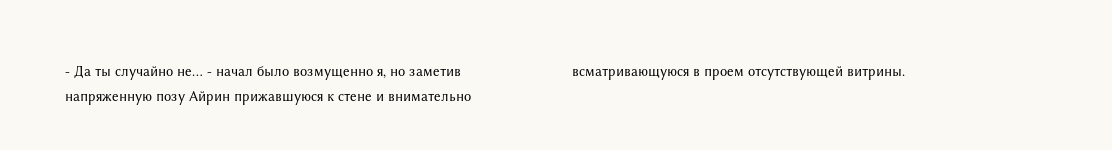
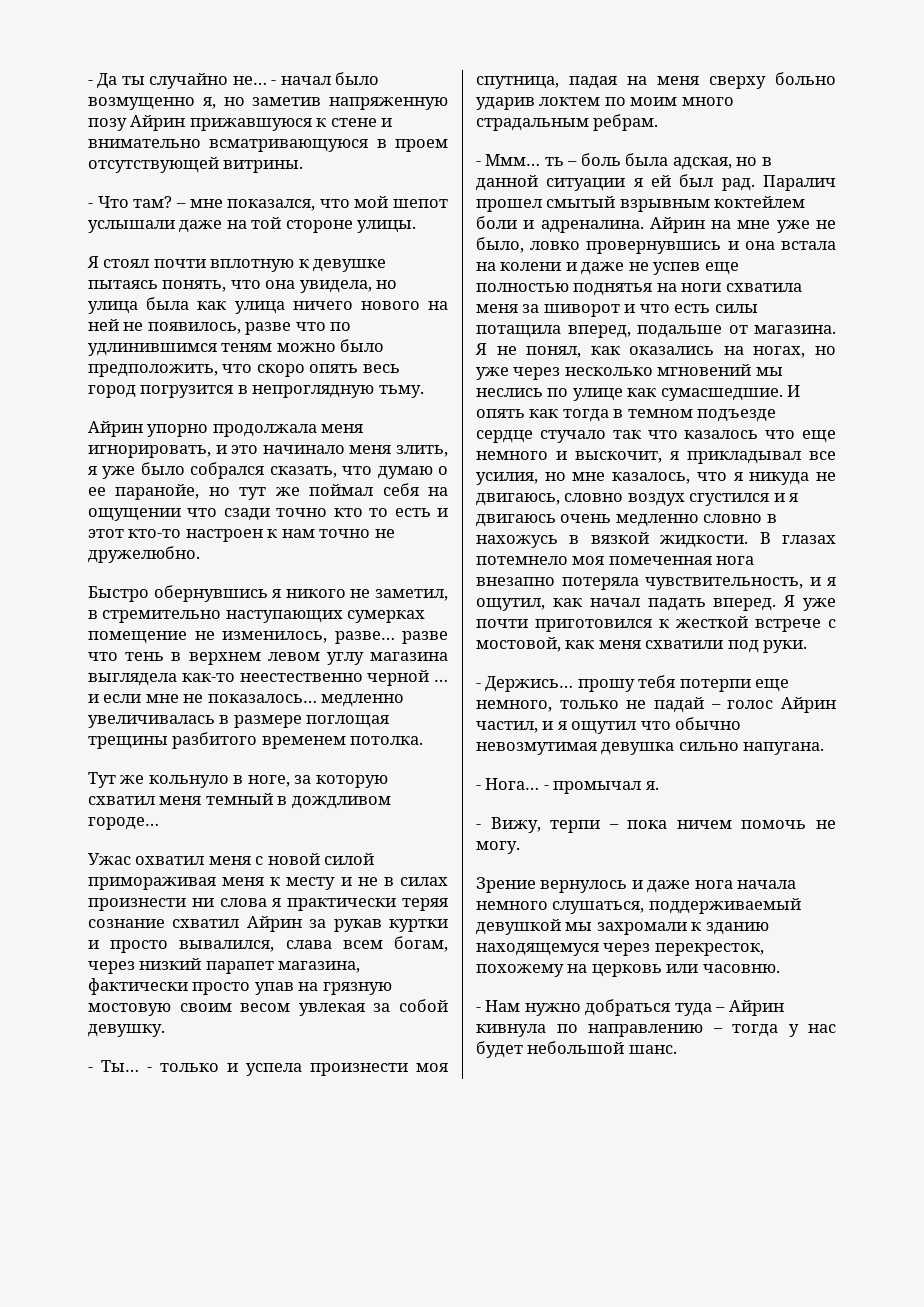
+ - Что там? – мне показался, что мой шепот услышали даже на той стороне улицы.
+ Я стоял почти вплотную к девушке пытаясь понять, что она увидела, но улица была как улица ничего нового на ней не появилось, разве что по удлинившимся теням можно было предположить, что скоро опять весь город погрузится в непроглядную тьму.
+ Айрин упорно продолжала меня игнорировать, и это начинало меня злить, я уже было собрался сказать, что думаю о ее паранойе, но тут же поймал себя на ощущении что сзади точно кто то есть и этот кто-то настроен к нам точно не дружелюбно.
+ Быстро обернувшись я никого не заметил, в стремительно наступающих сумерках помещение не изменилось, разве… разве что тень в верхнем левом углу магазина выглядела как-то неестественно черной … и если мне не показалось… медленно увеличивалась в размере поглощая трещины разбитого временем потолка.
+ Тут же кольнуло в ноге, за которую схватил меня темный в дождливом городе…
+ Ужас охватил меня с новой силой примораживая меня к месту и не в силах произнести ни слова я практически теряя сознание схватил Айрин за рукав куртки и просто вывалился, слава всем богам, через низкий парапет магазина, фактически просто упав на грязную мостовую своим весом увлекая за собой девушку.
+ - Ты… - только и успела произнести моя спутница, падая на меня сверху больно ударив локтем по моим много страдальным ребрам.
+ - Ммм… ть – боль была адская, но в данной ситуации я ей был рад. Паралич прошел смытый взрывным коктейлем боли и адреналина. Айрин на мне уже не было, ловко провернувшись и она встала на колени и даже не успев еще полностью поднятья на ноги схватила меня за шиворот и что есть силы потащила вперед, подальше от магазина. Я не понял, как оказались на ногах, но уже через несколько мгновений мы неслись по улице как сумасшедшие. И опять как тогда в темном подъезде сердце стучало так что казалось что еще немного и выскочит, я прикладывал все усилия, но мне казалось, что я никуда не двигаюсь, словно воздух сгустился и я двигаюсь очень медленно словно в нахожусь в вязкой жидкости. В глазах потемнело моя помеченная нога внезапно потеряла чувствительность, и я ощутил, как начал падать вперед. Я уже почти приготовился к жесткой встрече с мостовой, как меня схватили под руки.
+ - Держись… прошу тебя потерпи еще немного, только не падай – голос Айрин частил, и я ощутил что обычно невозмутимая девушка сильно напугана.
+ - Нога… - промычал я.
+ - Вижу, терпи – пока ничем помочь не могу.
+ Зрение вернулось и даже нога начала немного слушаться, поддерживаемый девушкой мы захромали к зданию находящемуся через перекресток, похожему на церковь или часовню.
+ - Нам нужно добраться туда – Айрин кивнула по направлению – тогда у нас будет небольшой шанс.

